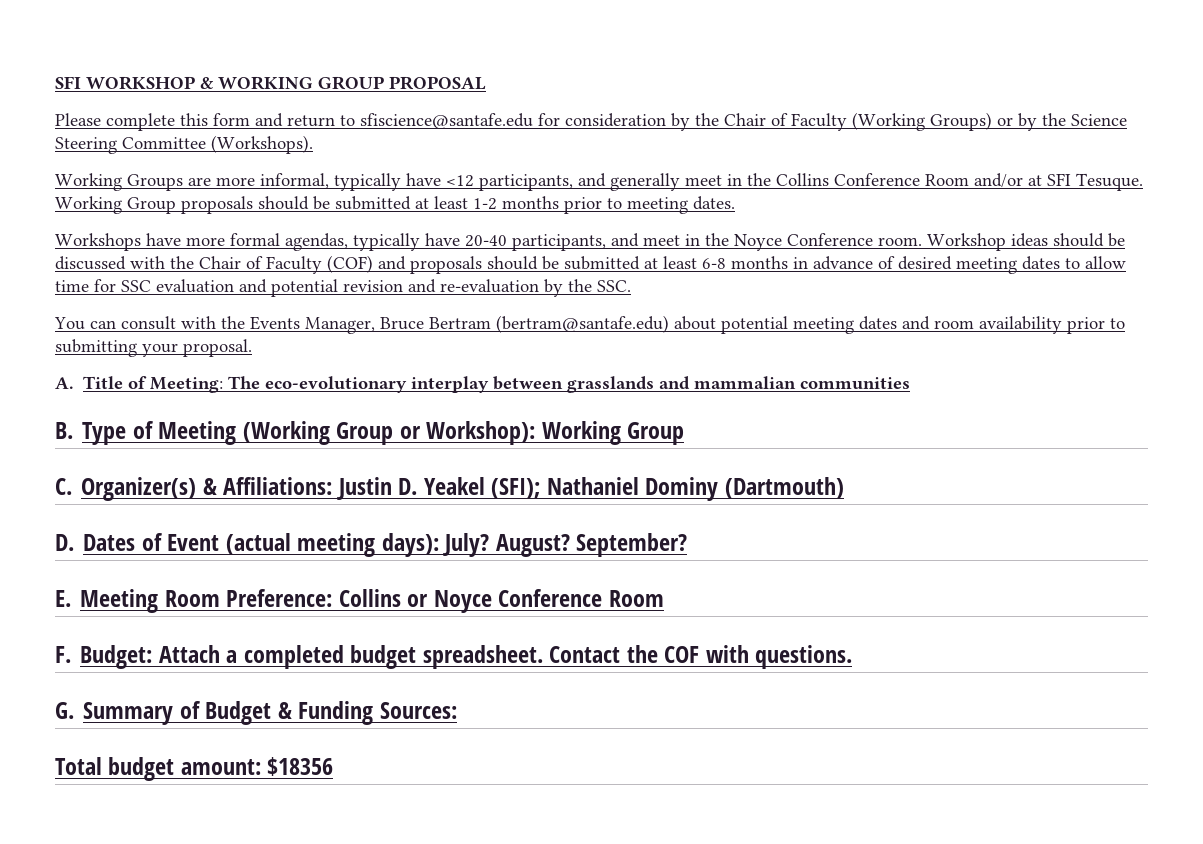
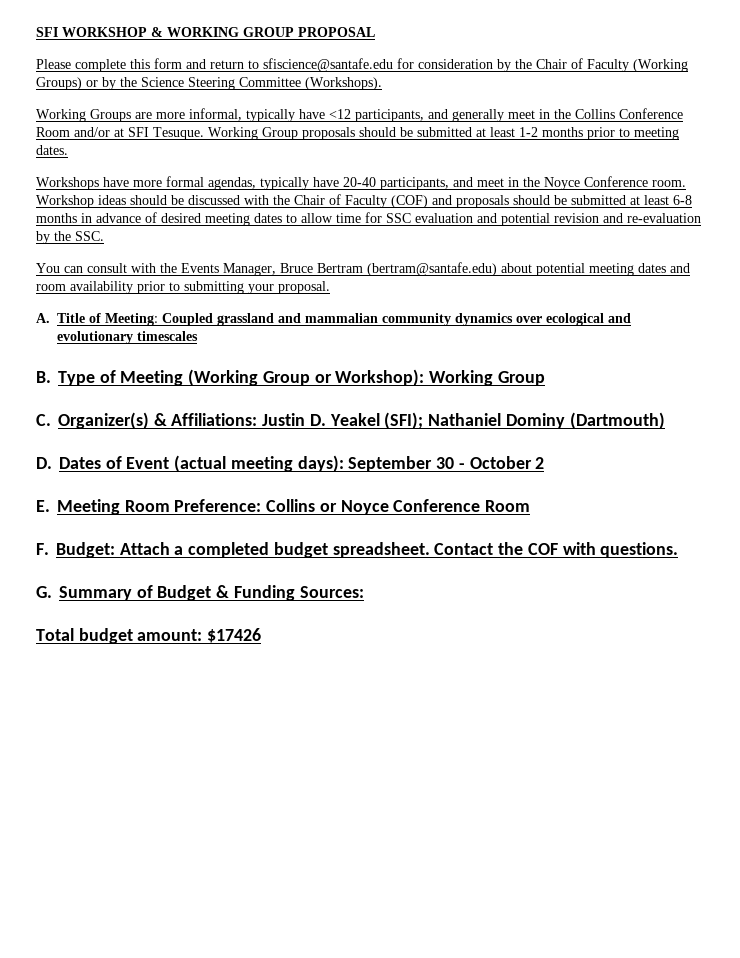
- A. Title of Meeting: The eco-evolutionary interplay between grasslands and mammalian communities
+ A. Title of Meeting: Coupled grassland and mammalian community dynamics over ecological and evolutionary timescales
- D. Dates of Event (actual meeting days): July? August? September?
+ D. Dates of Event (actual meeting days): September 30 - October 2
- Total budget amount: $18356
+ Total budget amount: $17426

